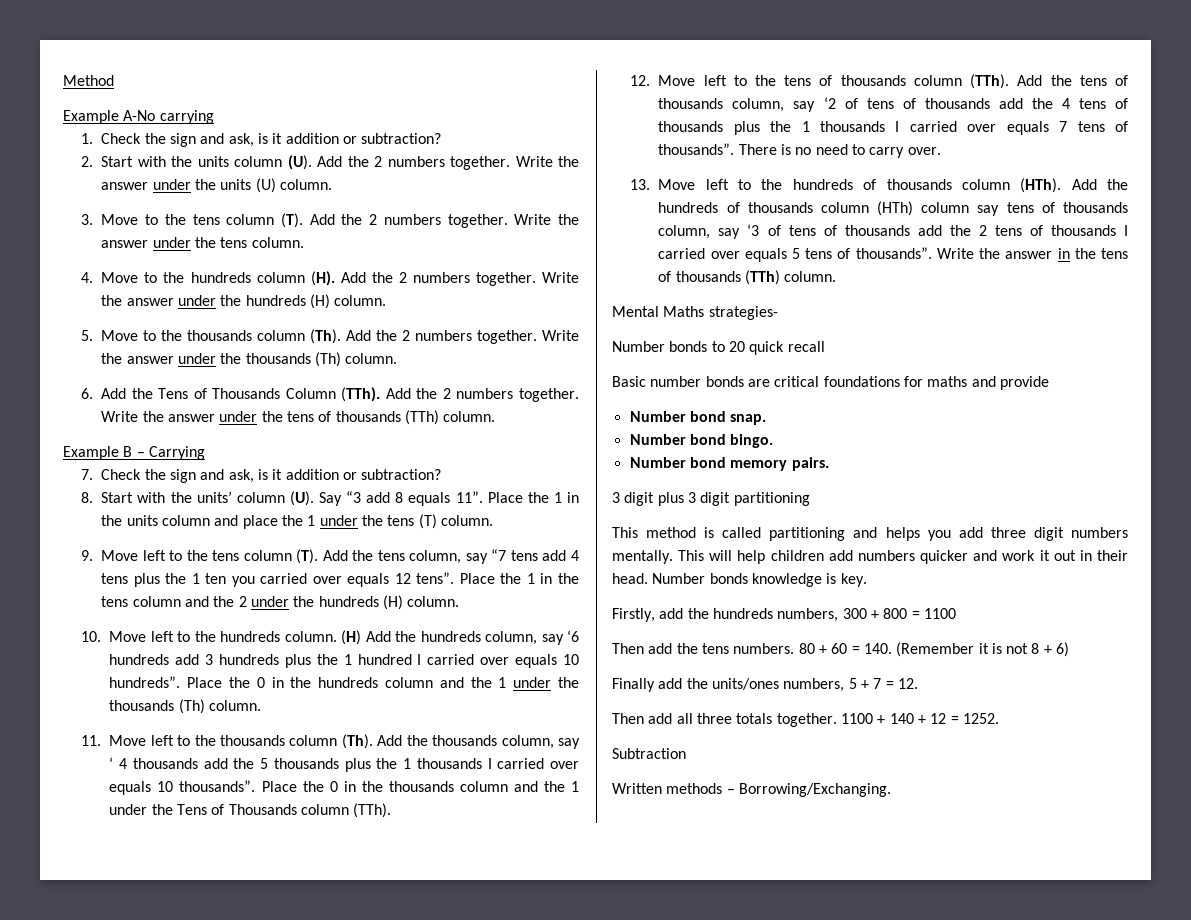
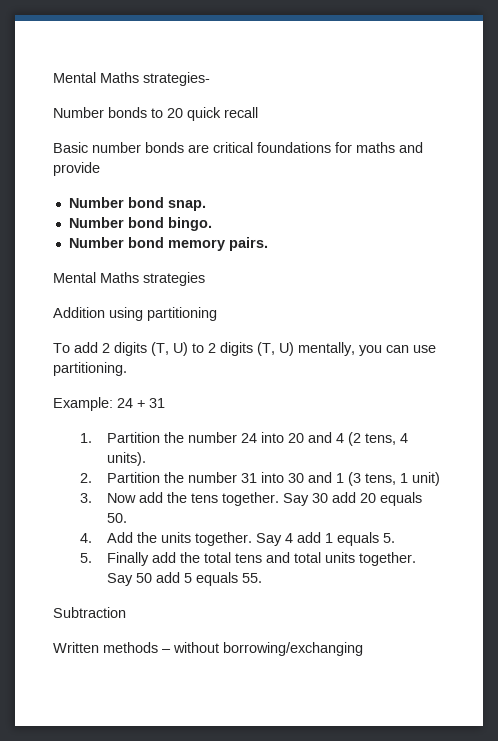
- Method
- Example A-No carrying
- 1. Check the sign and ask, is it addition or subtraction?
- 2. Start with the units column (U). Add the 2 numbers together. Write the answer under the units (U) column.
- 3. Move to the tens column (T). Add the 2 numbers together. Write the answer under the tens column.
- 4. Move to the hundreds column (H). Add the 2 numbers together. Write the answer under the hundreds (H) column.
- 5. Move to the thousands column (Th). Add the 2 numbers together. Write the answer under the thousands (Th) column.
- 6. Add the Tens of Thousands Column (TTh). Add the 2 numbers together. Write the answer under the tens of thousands (TTh) column.
- Example B – Carrying
- 7. Check the sign and ask, is it addition or subtraction?
- 8. Start with the units’ column (U). Say “3 add 8 equals 11”. Place the 1 in the units column and place the 1 under the tens (T) column.
- 9. Move left to the tens column (T). Add the tens column, say “7 tens add 4 tens plus the 1 ten you carried over equals 12 tens”. Place the 1 in the tens column and the 2 under the hundreds (H) column.
- 10. Move left to the hundreds column. (H) Add the hundreds column, say ‘6 hundreds add 3 hundreds plus the 1 hundred I carried over equals 10 hundreds”. Place the 0 in the hundreds column and the 1 under the thousands (Th) column.
- 11. Move left to the thousands column (Th). Add the thousands column, say ‘ 4 thousands add the 5 thousands plus the 1 thousands I carried over equals 10 thousands”. Place the 0 in the thousands column and the 1 under the Tens of Thousands column (TTh).
- 12. Move left to the tens of thousands column (TTh). Add the tens of thousands column, say ‘2 of tens of thousands add the 4 tens of thousands plus the 1 thousands I carried over equals 7 tens of thousands”. There is no need to carry over.
- 13. Move left to the hundreds of thousands column (HTh). Add the hundreds of thousands column (HTh) column say tens of thousands column, say ‘3 of tens of thousands add the 2 tens of thousands I carried over equals 5 tens of thousands”. Write the answer in the tens of thousands (TTh) column.
- 3 digit plus 3 digit partitioning
- This method is called partitioning and helps you add three digit numbers mentally. This will help children add numbers quicker and work it out in their head. Number bonds knowledge is key.
- Firstly, add the hundreds numbers, 300 + 800 = 1100
- Then add the tens numbers. 80 + 60 = 140. (Remember it is not 8 + 6)
- Finally add the units/ones numbers, 5 + 7 = 12.
- Then add all three totals together. 1100 + 140 + 12 = 1252.
+ Mental Maths strategies
+ Addition using partitioning
+ To add 2 digits (T, U) to 2 digits (T, U) mentally, you can use partitioning.
+ Example: 24 + 31
+ 1. Partition the number 24 into 20 and 4 (2 tens, 4 units).
+ 2. Partition the number 31 into 30 and 1 (3 tens, 1 unit)
+ 3. Now add the tens together. Say 30 add 20 equals 50.
+ 4. Add the units together. Say 4 add 1 equals 5.
+ 5. Finally add the total tens and total units together. Say 50 add 5 equals 55.
- Written methods – Borrowing/Exchanging.
+ Written methods – without borrowing/exchanging

